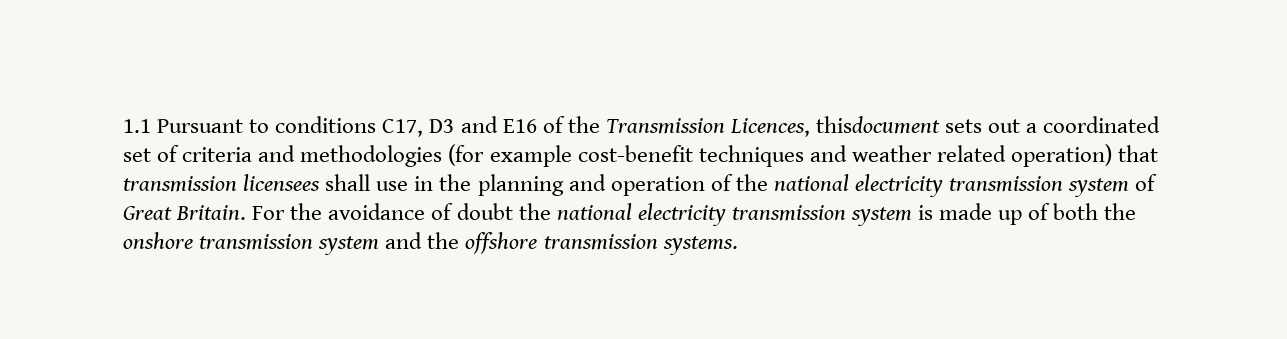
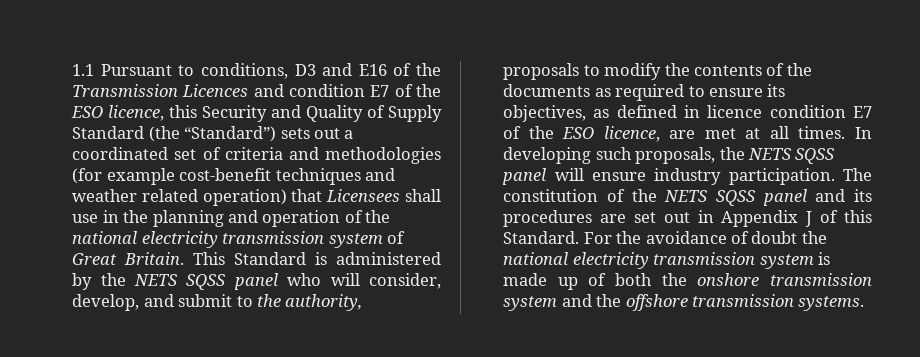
- 1.1 Pursuant to conditions C17, D3 and E16 of the Transmission Licences, thisdocument sets out a coordinated set of criteria and methodologies (for example cost-benefit techniques and weather related operation) that transmission licensees shall use in the planning and operation of the national electricity transmission system of Great Britain.
+ 1.1 Pursuant to conditions, D3 and E16 of the Transmission Licences and condition E7 of the ESO licence, this Security and Quality of Supply Standard (the “Standard”) sets out a coordinated set of criteria and methodologies (for example cost-benefit techniques and weather related operation) that Licensees shall use in the planning and operation of the national electricity transmission system of Great Britain.
+ This Standard is administered by the NETS SQSS panel who will consider, develop, and submit to the authority, proposals to modify the contents of the documents as required to ensure its objectives, as defined in licence condition E7 of the ESO licence, are met at all times. In developing such proposals, the NETS SQSS panel will ensure industry participation. The constitution of the NETS SQSS panel and its procedures are set out in Appendix J of this Standard.

